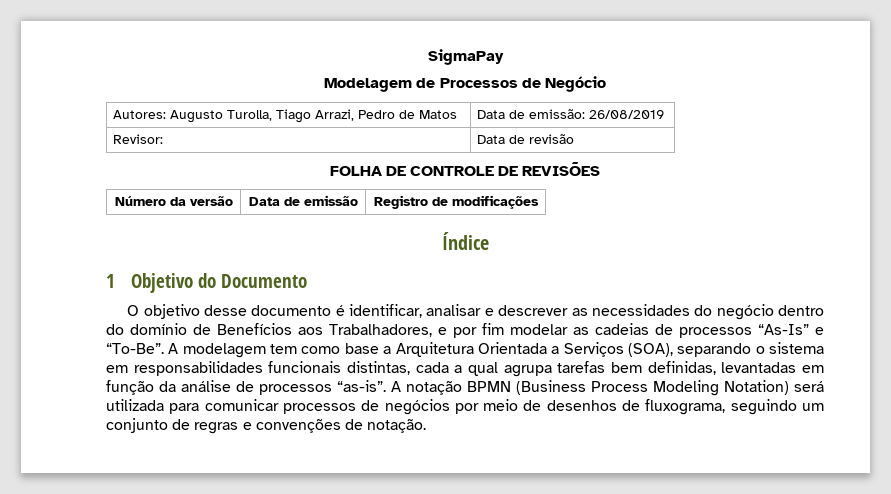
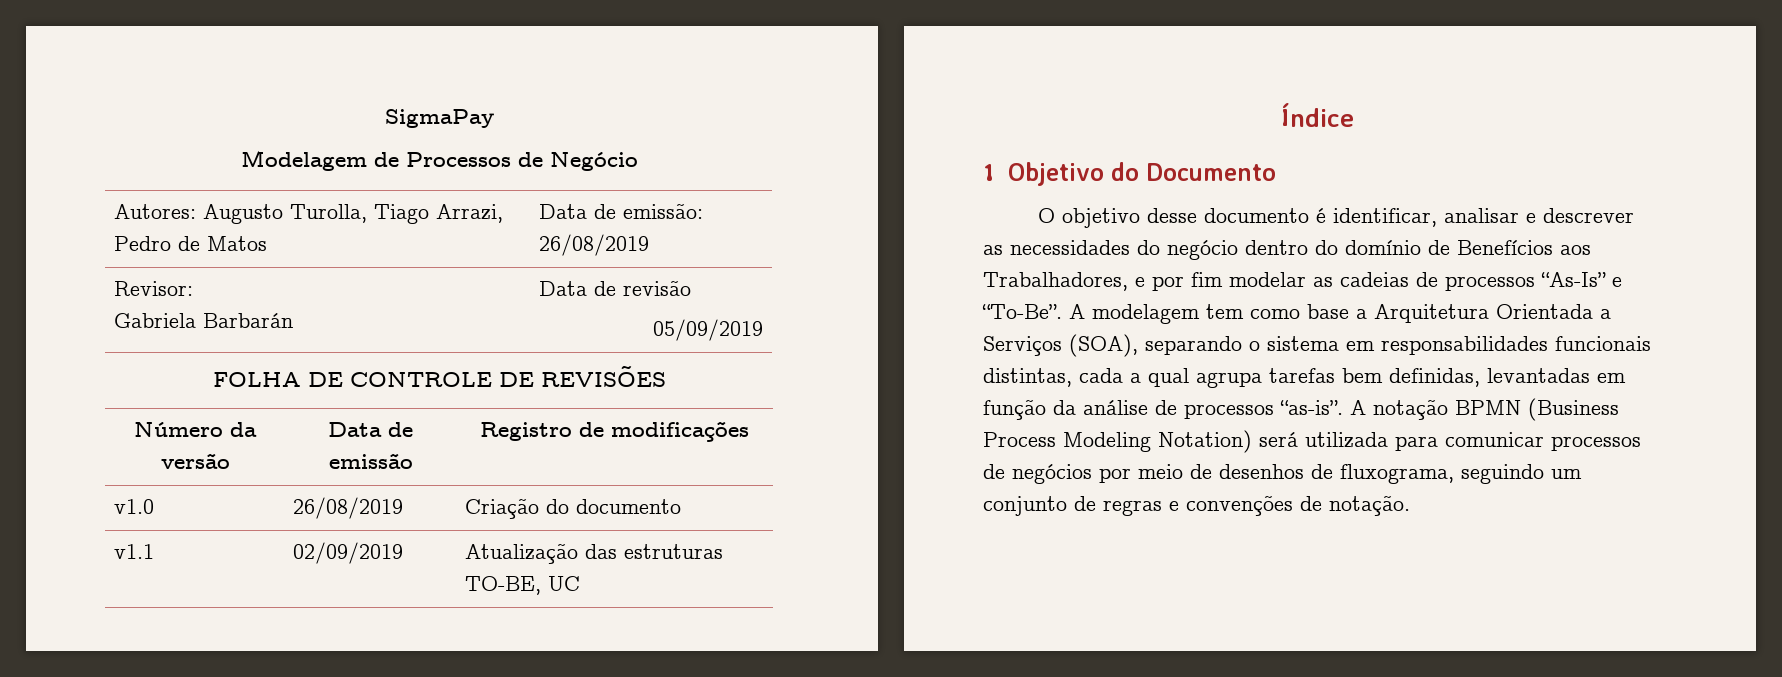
- Revisor: | Data de revisão
+ Revisor:
+ Gabriela Barbarán | Data de revisão
+ 05/09/2019
+ v1.0 | 26/08/2019 | Criação do documento
+ v1.1 | 02/09/2019 | Atualização das estruturas TO-BE, UC

